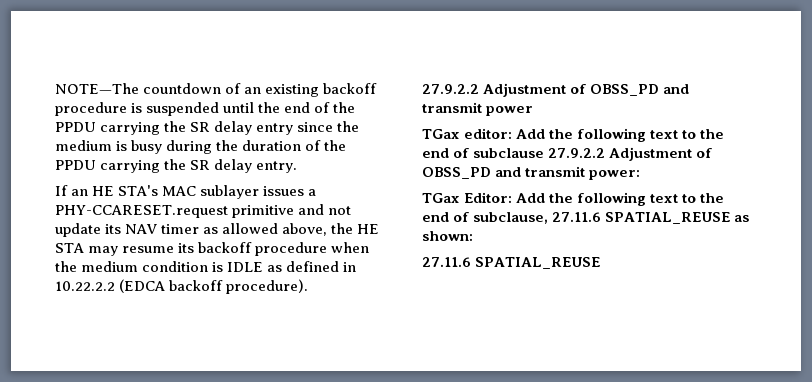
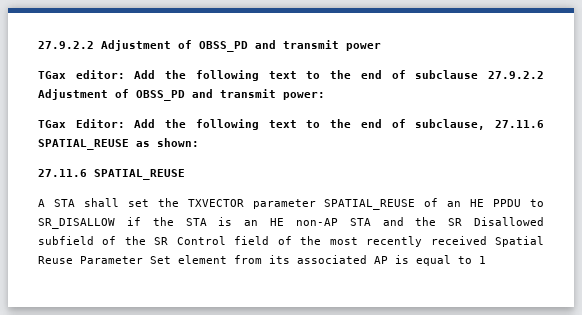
- NOTE—The countdown of an existing backoff procedure is suspended until the end of the PPDU carrying the SR delay entry since the medium is busy during the duration of the PPDU carrying the SR delay entry.
- If an HE STA's MAC sublayer issues a PHY-CCARESET.request primitive and not update its NAV timer as allowed above, the HE STA may resume its backoff procedure when the medium condition is IDLE as defined in 10.22.2.2 (EDCA backoff procedure).
+ A STA shall set the TXVECTOR parameter SPATIAL_REUSE of an HE PPDU to SR_DISALLOW if the STA is an HE non-AP STA and the SR Disallowed subfield of the SR Control field of the most recently received Spatial Reuse Parameter Set element from its associated AP is equal to 1

